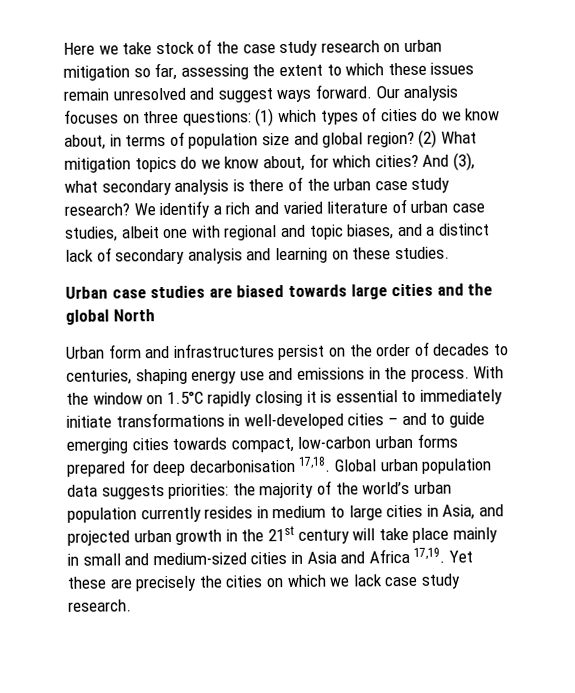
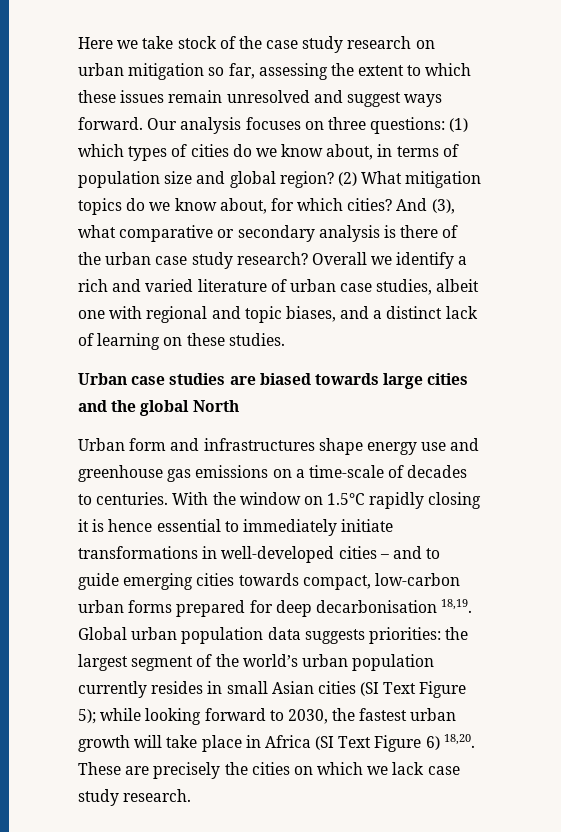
- And (3), what secondary analysis is there of the urban case study research?
+ And (3), what comparative or secondary analysis is there of the urban case study research?
- We identify a rich and varied literature of urban case studies, albeit one with regional and topic biases, and a distinct lack of secondary analysis and learning on these studies.
+ Overall we identify a rich and varied literature of urban case studies, albeit one with regional and topic biases, and a distinct lack of learning on these studies.
- Urban form and infrastructures persist on the order of decades to centuries, shaping energy use and emissions in the process.
+ Urban form and infrastructures shape energy use and greenhouse gas emissions on a time-scale of decades to centuries.
- With the window on 1.5°C rapidly closing it is essential to immediately initiate transformations in well-developed cities – and to guide emerging cities towards compact, low-carbon urban forms prepared for deep decarbonisation 17,18.
+ With the window on 1.5°C rapidly closing it is hence essential to immediately initiate transformations in well-developed cities – and to guide emerging cities towards compact, low-carbon urban forms prepared for deep decarbonisation 18,19.
- Global urban population data suggests priorities: the majority of the world’s urban population currently resides in medium to large cities in Asia, and projected urban growth in the 21st century will take place mainly in small and medium-sized cities in Asia and Africa 17,19. Yet these are precisely the cities on which we lack case study research.
+ Global urban population data suggests priorities: the largest segment of the world’s urban population currently resides in small Asian cities (SI Text Figure 5); while looking forward to 2030, the fastest urban growth will take place in Africa (SI Text Figure 6) 18,20. These are precisely the cities on which we lack case study research.

